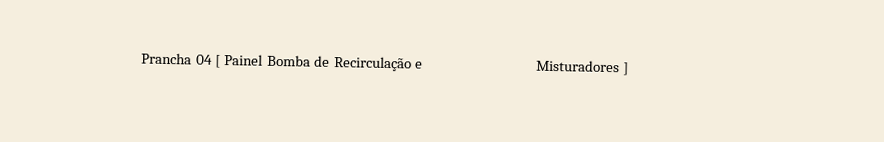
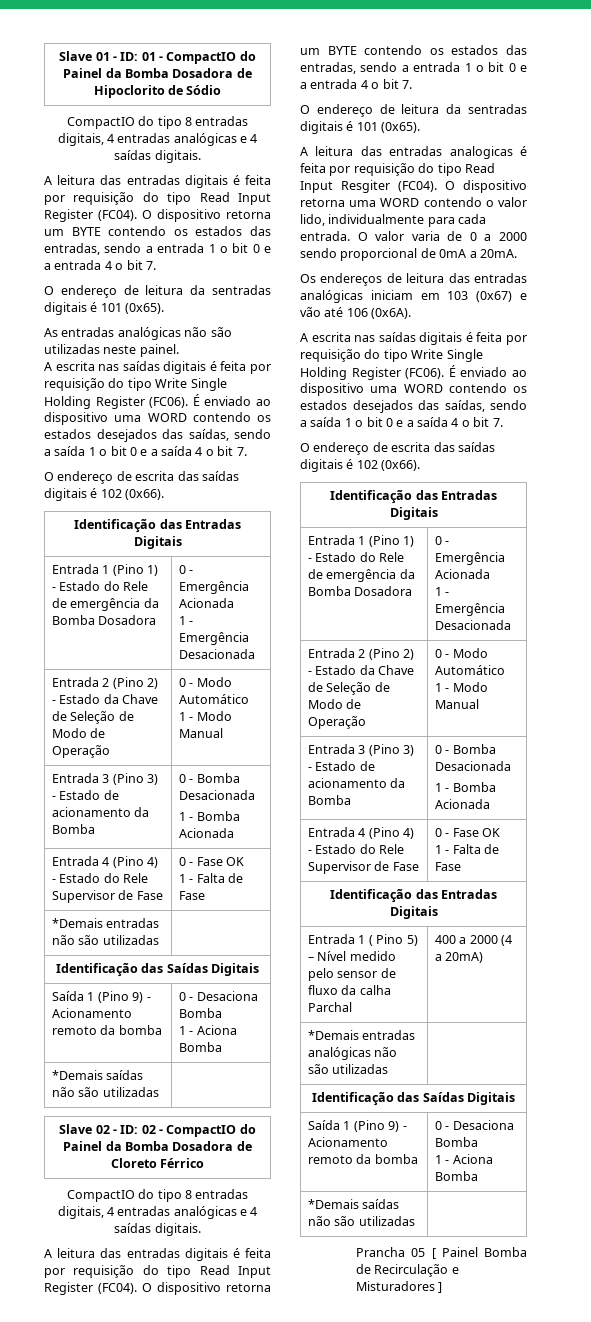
- Prancha 04 [ Painel Bomba de Recirculação e Misturadores ]
+ Slave 01 - ID: 01 - CompactIO do Painel da Bomba Dosadora de Hipoclorito de Sódio
+ CompactIO do tipo 8 entradas digitais, 4 entradas analógicas e 4 saídas digitais.
+ A leitura das entradas digitais é feita por requisição do tipo Read Input Register (FC04). O dispositivo retorna um BYTE contendo os estados das entradas, sendo a entrada 1 o bit 0 e a entrada 4 o bit 7.
+ O endereço de leitura da sentradas digitais é 101 (0x65).
+ As entradas analógicas não são utilizadas neste painel.
+ A escrita nas saídas digitais é feita por requisição do tipo Write Single Holding Register (FC06). É enviado ao dispositivo uma WORD contendo os estados desejados das saídas, sendo a saída 1 o bit 0 e a saída 4 o bit 7.
+ O endereço de escrita das saídas digitais é 102 (0x66).
+ Identificação das Entradas Digitais
+ Entrada 1 (Pino 1) - Estado do Rele de emergência da Bomba Dosadora | 0 - Emergência Acionada
+ 1 - Emergência Desacionada
+ Entrada 2 (Pino 2) - Estado da Chave de Seleção de Modo de Operação | 0 - Modo Automático
+ 1 - Modo Manual
+ Entrada 3 (Pino 3) - Estado de acionamento da Bomba | 0 - Bomba Desacionada
+ 1 - Bomba Acionada
+ Entrada 4 (Pino 4) - Estado do Rele Supervisor de Fase | 0 - Fase OK
+ 1 - Falta de Fase
+ *Demais entradas não são utilizadas |
+ Identificação das Saídas Digitais
+ Saída 1 (Pino 9) - Acionamento remoto da bomba | 0 - Desaciona Bomba
+ 1 - Aciona Bomba
+ *Demais saídas não são utilizadas |
+ Slave 02 - ID: 02 - CompactIO do Painel da Bomba Dosadora de Cloreto Férrico
+ CompactIO do tipo 8 entradas digitais, 4 entradas analógicas e 4 saídas digitais.
+ A leitura das entradas digitais é feita por requisição do tipo Read Input Register (FC04). O dispositivo retorna um BYTE contendo os estados das entradas, sendo a entrada 1 o bit 0 e a entrada 4 o bit 7.
+ O endereço de leitura da sentradas digitais é 101 (0x65).
+ A leitura das entradas analogicas é feita por requisição do tipo Read Input Resgiter (FC04). O dispositivo retorna uma WORD contendo o valor lido, individualmente para cada entrada. O valor varia de 0 a 2000 sendo proporcional de 0mA a 20mA.
+ Os endereços de leitura das entradas analógicas iniciam em 103 (0x67) e vão até 106 (0x6A).
+ A escrita nas saídas digitais é feita por requisição do tipo Write Single Holding Register (FC06). É enviado ao dispositivo uma WORD contendo os estados desejados das saídas, sendo a saída 1 o bit 0 e a saída 4 o bit 7.
+ O endereço de escrita das saídas digitais é 102 (0x66).
+ Identificação das Entradas Digitais
+ Entrada 1 (Pino 1) - Estado do Rele de emergência da Bomba Dosadora | 0 - Emergência Acionada
+ 1 - Emergência Desacionada
+ Entrada 2 (Pino 2) - Estado da Chave de Seleção de Modo de Operação | 0 - Modo Automático
+ 1 - Modo Manual
+ Entrada 3 (Pino 3) - Estado de acionamento da Bomba | 0 - Bomba Desacionada
+ 1 - Bomba Acionada
+ Entrada 4 (Pino 4) - Estado do Rele Supervisor de Fase | 0 - Fase OK
+ 1 - Falta de Fase
+ Identificação das Entradas Digitais
+ Entrada 1 ( Pino 5) – Nível medido pelo sensor de fluxo da calha Parchal | 400 a 2000 (4 a 20mA)
+ *Demais entradas analógicas não são utilizadas |
+ Identificação das Saídas Digitais
+ Saída 1 (Pino 9) - Acionamento remoto da bomba | 0 - Desaciona Bomba
+ 1 - Aciona Bomba
+ *Demais saídas não são utilizadas |
+ Prancha 05 [ Painel Bomba de Recirculação e Misturadores ]

